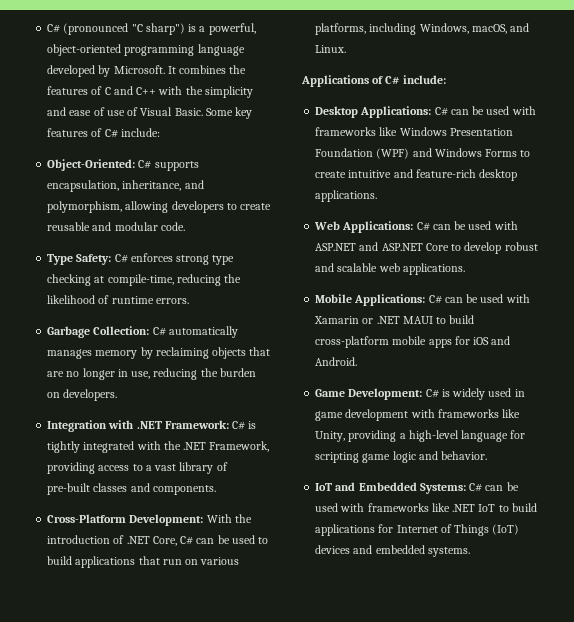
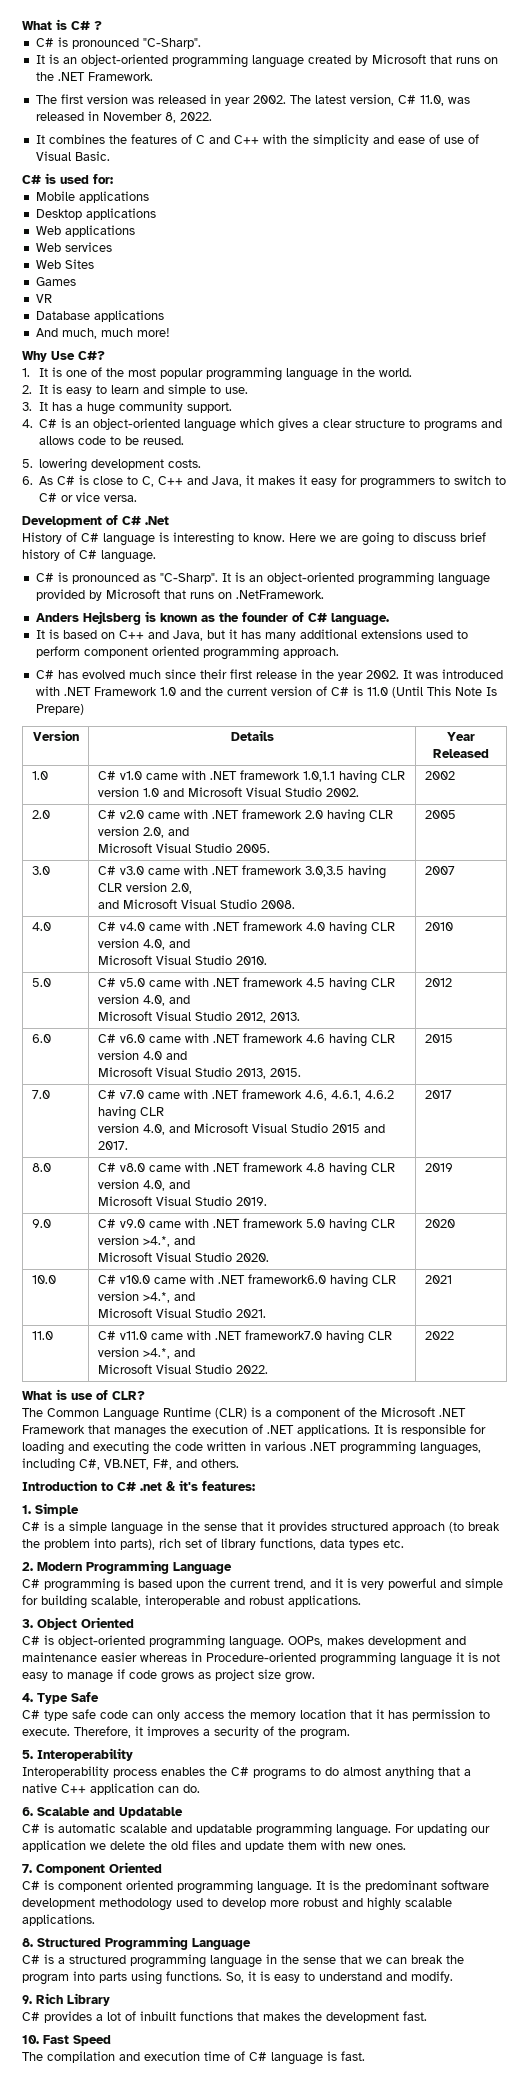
- C# (pronounced "C sharp") is a powerful, object-oriented programming language developed by Microsoft. It combines the features of C and C++ with the simplicity and ease of use of Visual Basic. Some key features of C# include:
- Object-Oriented: C# supports encapsulation, inheritance, and polymorphism, allowing developers to create reusable and modular code.
- Type Safety: C# enforces strong type checking at compile-time, reducing the likelihood of runtime errors.
- Garbage Collection: C# automatically manages memory by reclaiming objects that are no longer in use, reducing the burden on developers.
- Integration with .NET Framework: C# is tightly integrated with the .NET Framework, providing access to a vast library of pre-built classes and components.
- Cross-Platform Development: With the introduction of .NET Core, C# can be used to build applications that run on various platforms, including Windows, macOS, and Linux.
- Applications of C# include:
- Desktop Applications: C# can be used with frameworks like Windows Presentation Foundation (WPF) and Windows Forms to create intuitive and feature-rich desktop applications.
- Web Applications: C# can be used with ASP.NET and ASP.NET Core to develop robust and scalable web applications.
- Mobile Applications: C# can be used with Xamarin or .NET MAUI to build cross-platform mobile apps for iOS and Android.
- Game Development: C# is widely used in game development with frameworks like Unity, providing a high-level language for scripting game logic and behavior.
- IoT and Embedded Systems: C# can be used with frameworks like .NET IoT to build applications for Internet of Things (IoT) devices and embedded systems.
+ What is C# ?
+ C# is pronounced "C-Sharp".
+ It is an object-oriented programming language created by Microsoft that runs on the .NET Framework.
+ The first version was released in year 2002. The latest version, C# 11.0, was released in November 8, 2022.
+ It combines the features of C and C++ with the simplicity and ease of use of Visual Basic.
+ C# is used for:
+ Mobile applications
+ Desktop applications
+ Web applications
+ Web services
+ Web Sites
+ Games
+ VR
+ Database applications
+ And much, much more!
+ Why Use C#?
+ 1. It is one of the most popular programming language in the world.
+ 2. It is easy to learn and simple to use.
+ 3. It has a huge community support.
+ 4. C# is an object-oriented language which gives a clear structure to programs and allows code to be reused.
+ 5. lowering development costs.
+ 6. As C# is close to C, C++ and Java, it makes it easy for programmers to switch to C# or vice versa.
+ Development of C# .Net
+ History of C# language is interesting to know. Here we are going to discuss brief history of C# language.
+ C# is pronounced as "C-Sharp". It is an object-oriented programming language provided by Microsoft that runs on .NetFramework.
+ Anders Hejlsberg is known as the founder of C# language.
+ It is based on C++ and Java, but it has many additional extensions used to perform component oriented programming approach.
+ C# has evolved much since their first release in the year 2002. It was introduced with .NET Framework 1.0 and the current version of C# is 11.0 (Until This Note Is Prepare)
+ Version | Details | Year Released
+ 1.0 | C# v1.0 came with .NET framework 1.0,1.1 having CLR version 1.0 and Microsoft Visual Studio 2002. | 2002
+ 2.0 | C# v2.0 came with .NET framework 2.0 having CLR version 2.0, and
+ Microsoft Visual Studio 2005. | 2005
+ 3.0 | C# v3.0 came with .NET framework 3.0,3.5 having CLR version 2.0,
+ and Microsoft Visual Studio 2008. | 2007
+ 4.0 | C# v4.0 came with .NET framework 4.0 having CLR version 4.0, and
+ Microsoft Visual Studio 2010. | 2010
+ 5.0 | C# v5.0 came with .NET framework 4.5 having CLR version 4.0, and
+ Microsoft Visual Studio 2012, 2013. | 2012
+ 6.0 | C# v6.0 came with .NET framework 4.6 having CLR version 4.0 and
+ Microsoft Visual Studio 2013, 2015. | 2015
+ 7.0 | C# v7.0 came with .NET framework 4.6, 4.6.1, 4.6.2 having CLR
+ version 4.0, and Microsoft Visual Studio 2015 and 2017. | 2017
+ 8.0 | C# v8.0 came with .NET framework 4.8 having CLR version 4.0, and
+ Microsoft Visual Studio 2019. | 2019
+ 9.0 | C# v9.0 came with .NET framework 5.0 having CLR version >4.*, and
+ Microsoft Visual Studio 2020. | 2020
+ 10.0 | C# v10.0 came with .NET framework6.0 having CLR version >4.*, and
+ Microsoft Visual Studio 2021. | 2021
+ 11.0 | C# v11.0 came with .NET framework7.0 having CLR version >4.*, and
+ Microsoft Visual Studio 2022. | 2022
+ What is use of CLR?
+ The Common Language Runtime (CLR) is a component of the Microsoft .NET Framework that manages the execution of .NET applications. It is responsible for loading and executing the code written in various .NET programming languages, including C#, VB.NET, F#, and others.
+ Introduction to C# .net & it's features:
+ 1. Simple
+ C# is a simple language in the sense that it provides structured approach (to break the problem into parts), rich set of library functions, data types etc.
+ 2. Modern Programming Language
+ C# programming is based upon the current trend, and it is very powerful and simple for building scalable, interoperable and robust applications.
+ 3. Object Oriented
+ C# is object-oriented programming language. OOPs, makes development and maintenance easier whereas in Procedure-oriented programming language it is not easy to manage if code grows as project size grow.
+ 4. Type Safe
+ C# type safe code can only access the memory location that it has permission to execute. Therefore, it improves a security of the program.
+ 5. Interoperability
+ Interoperability process enables the C# programs to do almost anything that a native C++ application can do.
+ 6. Scalable and Updatable
+ C# is automatic scalable and updatable programming language. For updating our application we delete the old files and update them with new ones.
+ 7. Component Oriented
+ C# is component oriented programming language. It is the predominant software development methodology used to develop more robust and highly scalable applications.
+ 8. Structured Programming Language
+ C# is a structured programming language in the sense that we can break the program into parts using functions. So, it is easy to understand and modify.
+ 9. Rich Library
+ C# provides a lot of inbuilt functions that makes the development fast.
+ 10. Fast Speed
+ The compilation and execution time of C# language is fast.

